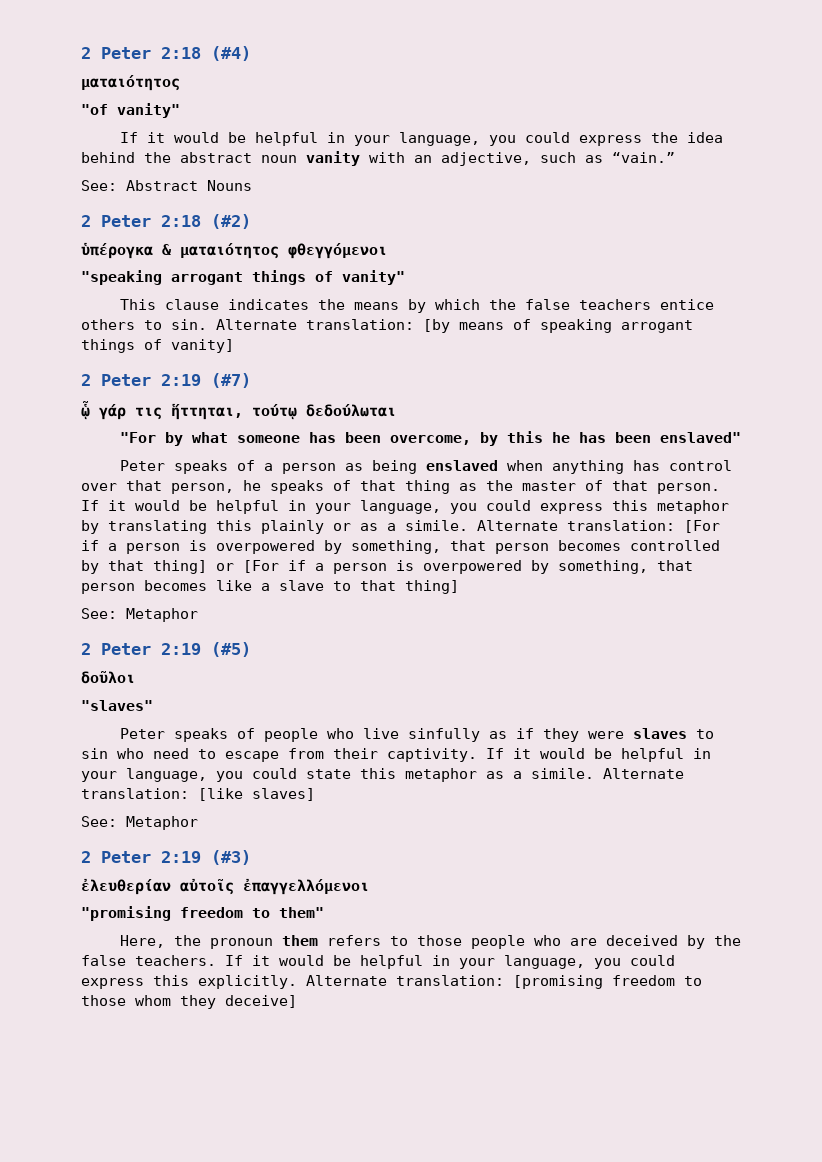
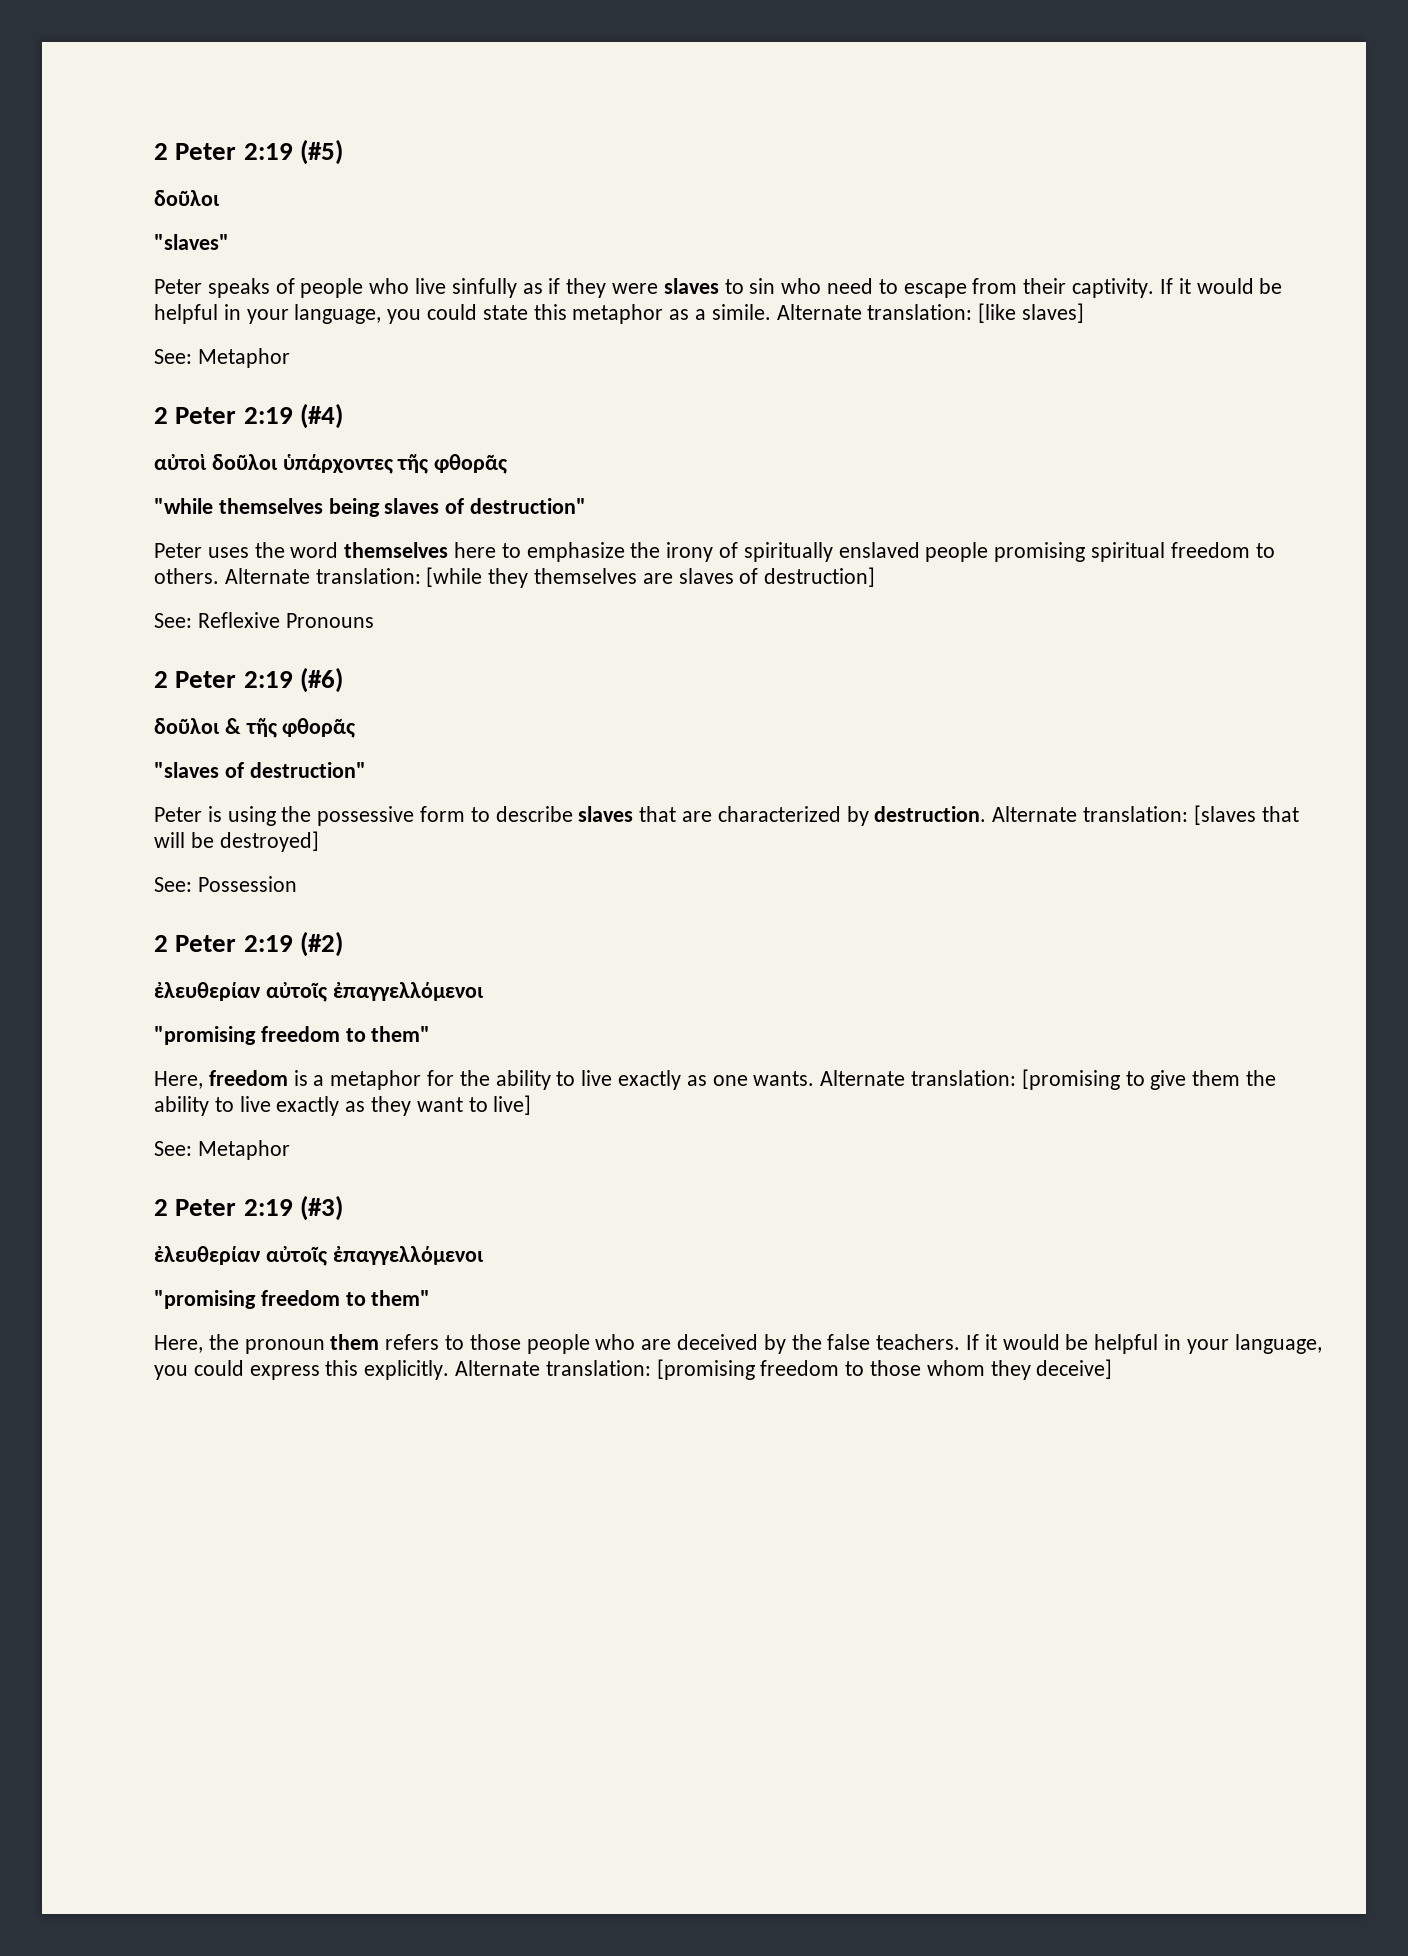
- 2 Peter 2:18 (#4)
- ματαιότητος
- "of vanity"
- If it would be helpful in your language, you could express the idea behind the abstract noun vanity with an adjective, such as “vain.”
- See: Abstract Nouns
- 2 Peter 2:18 (#2)
- ὑπέρογκα & ματαιότητος φθεγγόμενοι
- "speaking arrogant things of vanity"
- This clause indicates the means by which the false teachers entice others to sin. Alternate translation: [by means of speaking arrogant things of vanity]
- 2 Peter 2:19 (#7)
- ᾧ γάρ τις ἥττηται, τούτῳ δεδούλωται
- "For by what someone has been overcome, by this he has been enslaved"
- Peter speaks of a person as being enslaved when anything has control over that person, he speaks of that thing as the master of that person. If it would be helpful in your language, you could express this metaphor by translating this plainly or as a simile. Alternate translation: [For if a person is overpowered by something, that person becomes controlled by that thing] or [For if a person is overpowered by something, that person becomes like a slave to that thing]
- See: Metaphor
+ 2 Peter 2:19 (#4)
+ αὐτοὶ δοῦλοι ὑπάρχοντες τῆς φθορᾶς
+ "while themselves being slaves of destruction"
+ Peter uses the word themselves here to emphasize the irony of spiritually enslaved people promising spiritual freedom to others. Alternate translation: [while they themselves are slaves of destruction]
+ See: Reflexive Pronouns
+ 2 Peter 2:19 (#6)
+ δοῦλοι & τῆς φθορᾶς
+ "slaves of destruction"
+ Peter is using the possessive form to describe slaves that are characterized by destruction. Alternate translation: [slaves that will be destroyed]
+ See: Possession
+ 2 Peter 2:19 (#2)
+ ἐλευθερίαν αὐτοῖς ἐπαγγελλόμενοι
+ "promising freedom to them"
+ Here, freedom is a metaphor for the ability to live exactly as one wants. Alternate translation: [promising to give them the ability to live exactly as they want to live]
+ See: Metaphor

